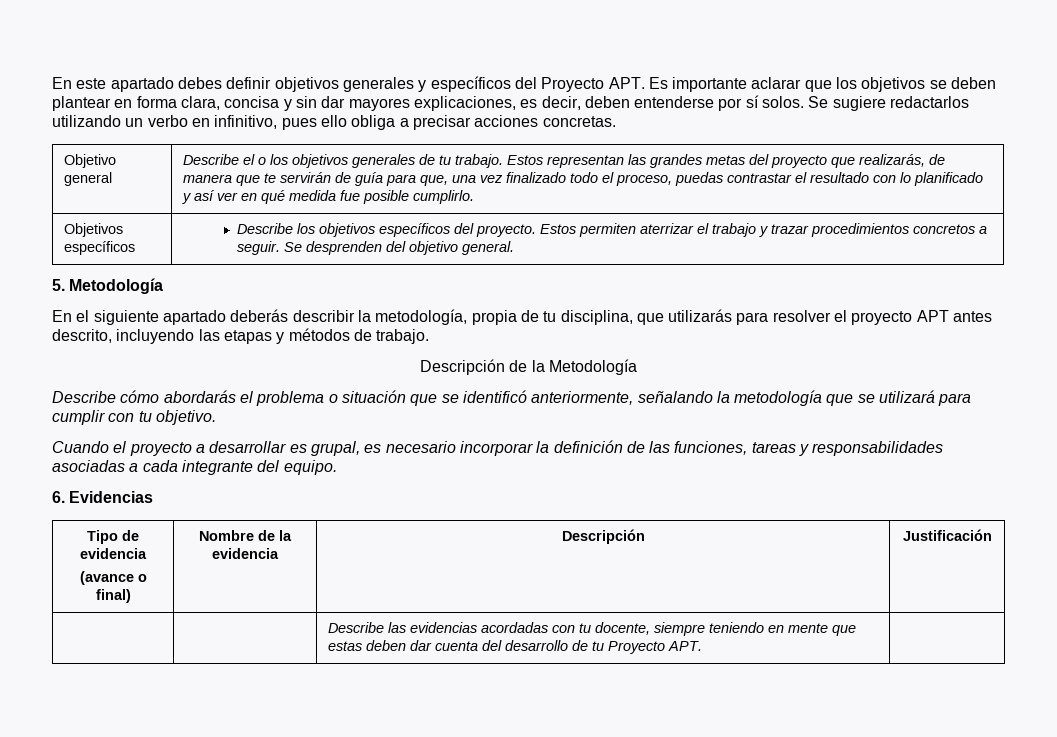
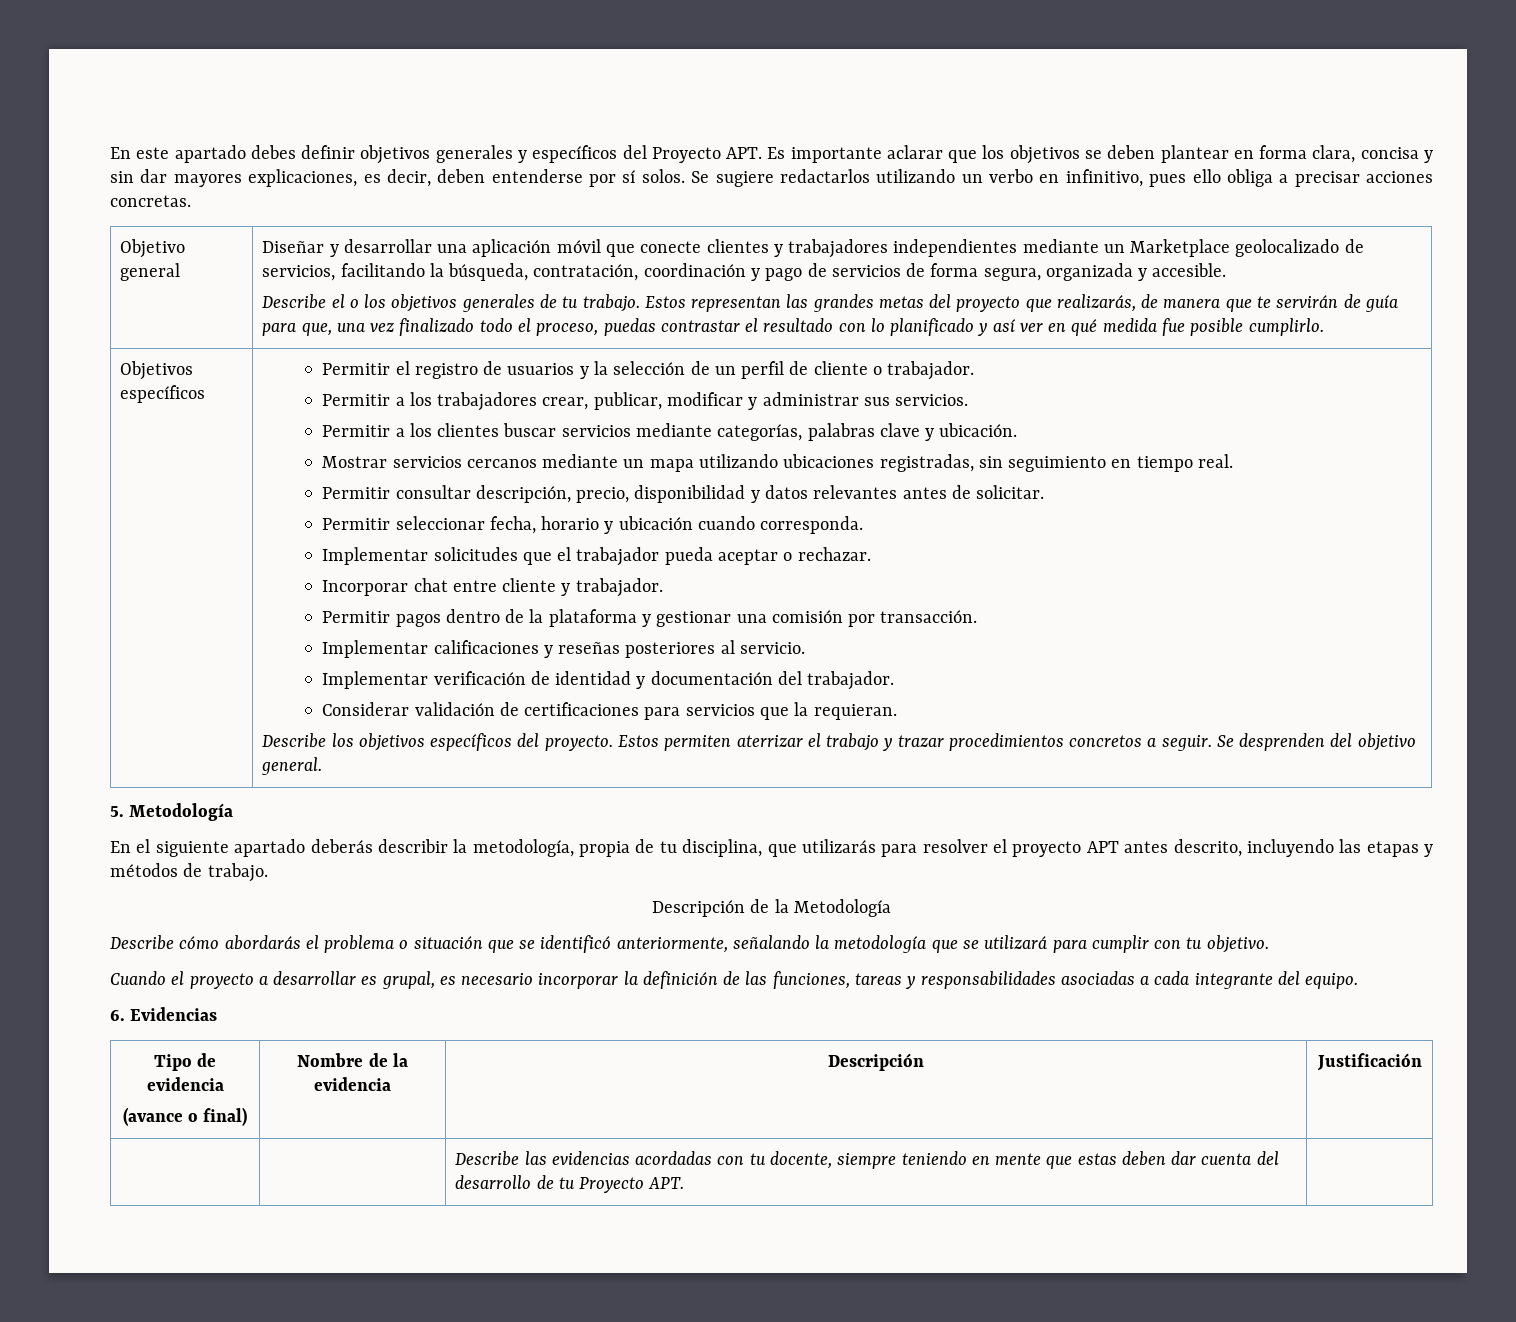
+ Diseñar y desarrollar una aplicación móvil que conecte clientes y trabajadores independientes mediante un Marketplace geolocalizado de servicios, facilitando la búsqueda, contratación, coordinación y pago de servicios de forma segura, organizada y accesible.
+ Permitir el registro de usuarios y la selección de un perfil de cliente o trabajador.
+ Permitir a los trabajadores crear, publicar, modificar y administrar sus servicios.
+ Permitir a los clientes buscar servicios mediante categorías, palabras clave y ubicación.
+ Mostrar servicios cercanos mediante un mapa utilizando ubicaciones registradas, sin seguimiento en tiempo real.
+ Permitir consultar descripción, precio, disponibilidad y datos relevantes antes de solicitar.
+ Permitir seleccionar fecha, horario y ubicación cuando corresponda.
+ Implementar solicitudes que el trabajador pueda aceptar o rechazar.
+ Incorporar chat entre cliente y trabajador.
+ Permitir pagos dentro de la plataforma y gestionar una comisión por transacción.
+ Implementar calificaciones y reseñas posteriores al servicio.
+ Implementar verificación de identidad y documentación del trabajador.
+ Considerar validación de certificaciones para servicios que la requieran.

